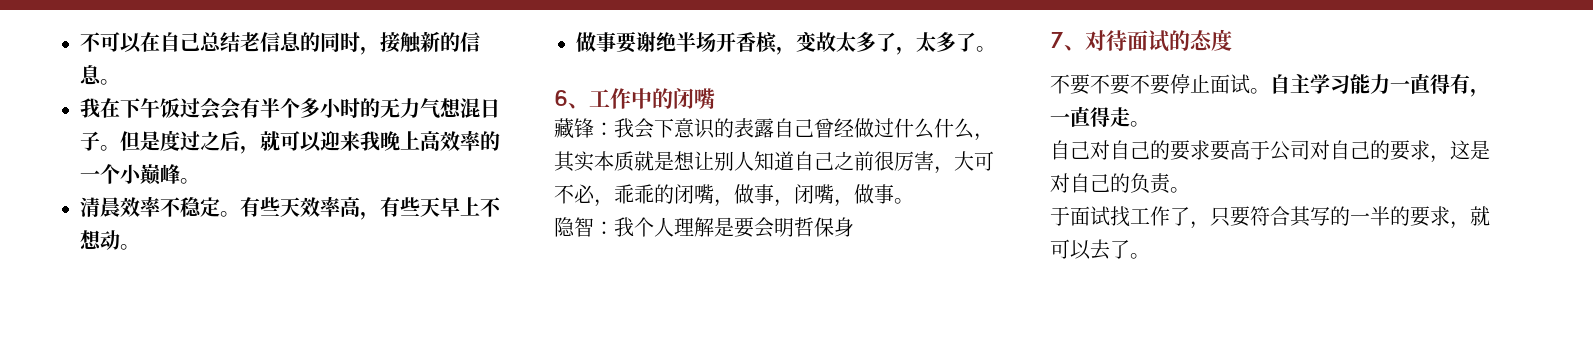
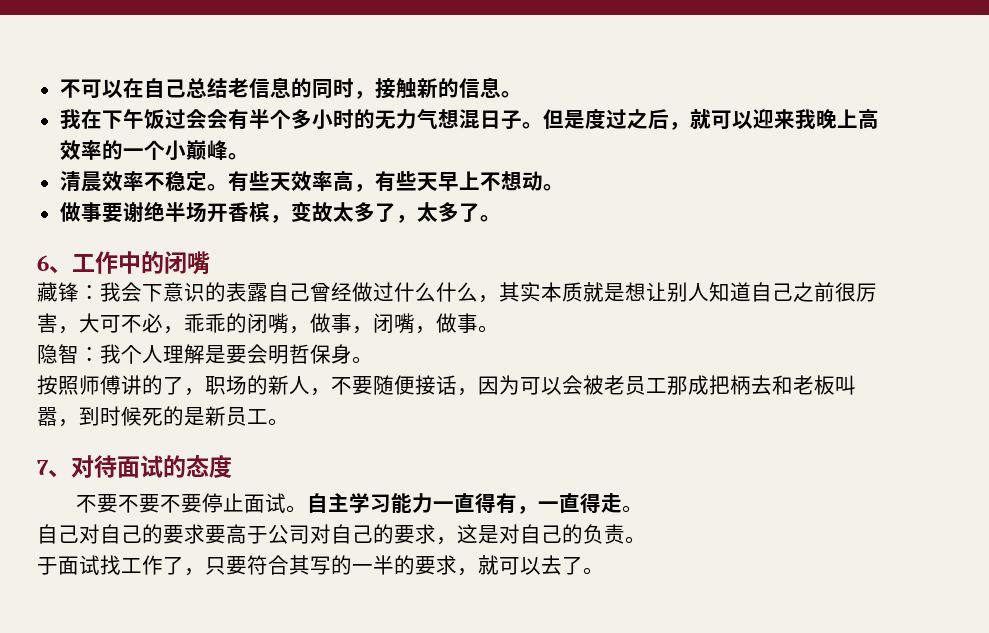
- 隐智：我个人理解是要会明哲保身
+ 隐智：我个人理解是要会明哲保身。
+ 按照师傅讲的了，职场的新人，不要随便接话，因为可以会被老员工那成把柄去和老板叫嚣，到时候死的是新员工。

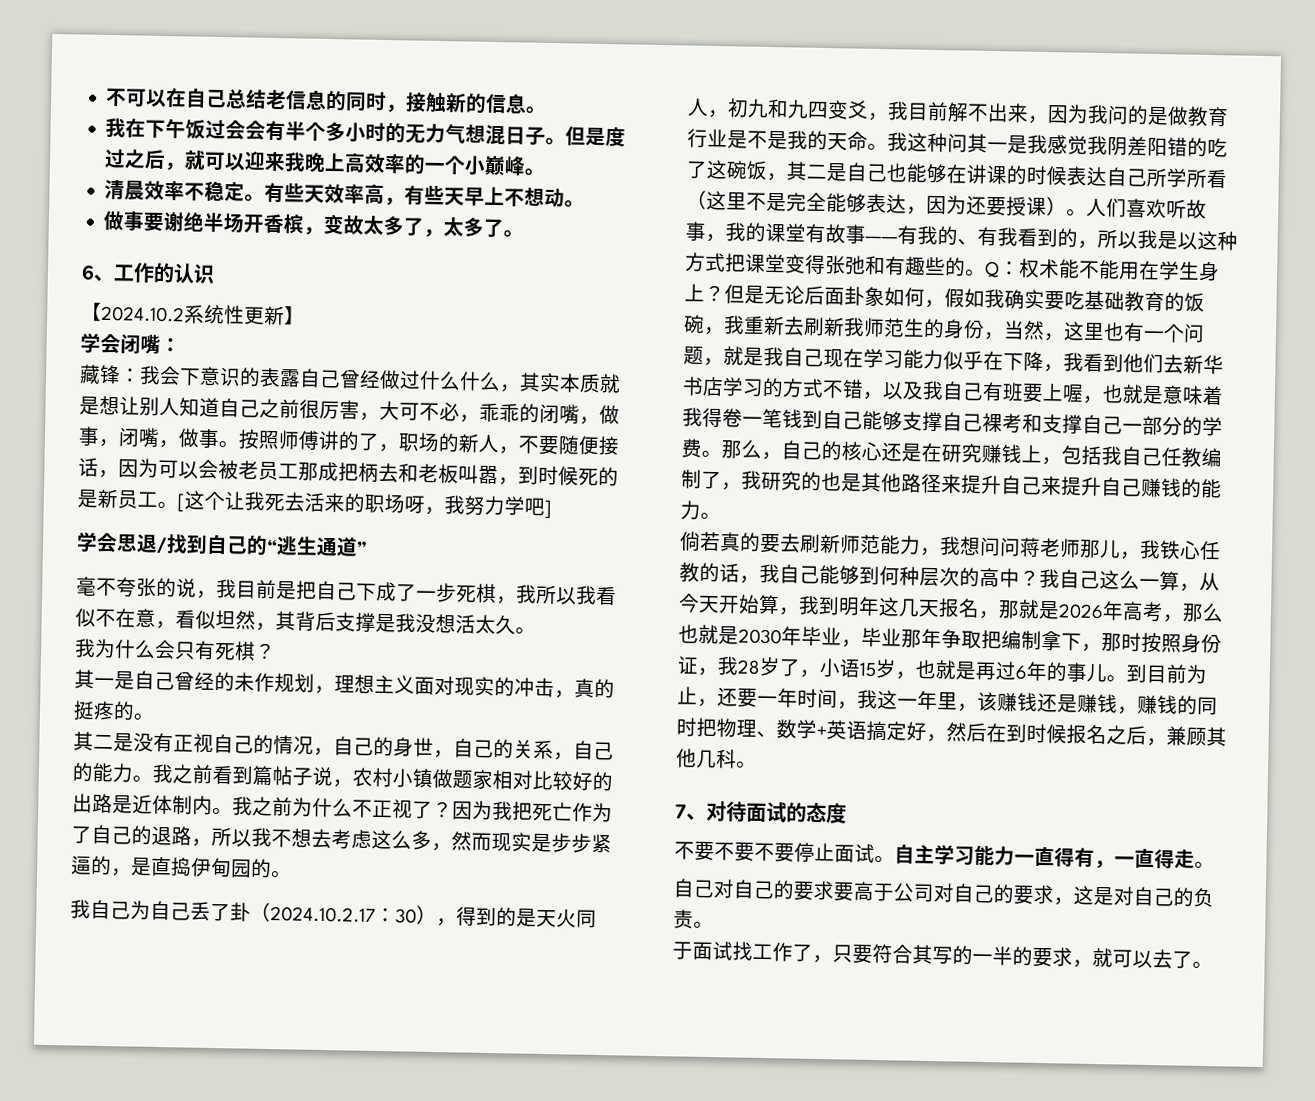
- 6、工作中的闭嘴
+ 6、工作的认识
+ 【2024.10.2系统性更新】
+ 学会闭嘴：
- 藏锋：我会下意识的表露自己曾经做过什么什么，其实本质就是想让别人知道自己之前很厉害，大可不必，乖乖的闭嘴，做事，闭嘴，做事。
- 隐智：我个人理解是要会明哲保身。
- 按照师傅讲的了，职场的新人，不要随便接话，因为可以会被老员工那成把柄去和老板叫嚣，到时候死的是新员工。
+ 藏锋：我会下意识的表露自己曾经做过什么什么，其实本质就是想让别人知道自己之前很厉害，大可不必，乖乖的闭嘴，做事，闭嘴，做事。按照师傅讲的了，职场的新人，不要随便接话，因为可以会被老员工那成把柄去和老板叫嚣，到时候死的是新员工。[这个让我死去活来的职场呀，我努力学吧]
+ 学会思退/找到自己的“逃生通道”
+ 毫不夸张的说，我目前是把自己下成了一步死棋，我所以我看似不在意，看似坦然，其背后支撑是我没想活太久。
+ 我为什么会只有死棋？
+ 其一是自己曾经的未作规划，理想主义面对现实的冲击，真的挺疼的。
+ 其二是没有正视自己的情况，自己的身世，自己的关系，自己的能力。我之前看到篇帖子说，农村小镇做题家相对比较好的出路是近体制内。我之前为什么不正视了？因为我把死亡作为了自己的退路，所以我不想去考虑这么多，然而现实是步步紧逼的，是直捣伊甸园的。
+ 我自己为自己丢了卦（2024.10.2.17：30），得到的是天火同人，初九和九四变爻，我目前解不出来，因为我问的是做教育行业是不是我的天命。我这种问其一是我感觉我阴差阳错的吃了这碗饭，其二是自己也能够在讲课的时候表达自己所学所看（这里不是完全能够表达，因为还要授课）。人们喜欢听故事，我的课堂有故事——有我的、有我看到的，所以我是以这种方式把课堂变得张弛和有趣些的。Q：权术能不能用在学生身上？但是无论后面卦象如何，假如我确实要吃基础教育的饭碗，我重新去刷新我师范生的身份，当然，这里也有一个问题，就是我自己现在学习能力似乎在下降，我看到他们去新华书店学习的方式不错，以及我自己有班要上喔，也就是意味着我得卷一笔钱到自己能够支撑自己裸考和支撑自己一部分的学费。那么，自己的核心还是在研究赚钱上，包括我自己任教编制了，我研究的也是其他路径来提升自己来提升自己赚钱的能力。
+ 倘若真的要去刷新师范能力，我想问问蒋老师那儿，我铁心任教的话，我自己能够到何种层次的高中？我自己这么一算，从今天开始算，我到明年这几天报名，那就是2026年高考，那么也就是2030年毕业，毕业那年争取把编制拿下，那时按照身份证，我28岁了，小语15岁，也就是再过6年的事儿。到目前为止，还要一年时间，我这一年里，该赚钱还是赚钱，赚钱的同时把物理、数学+英语搞定好，然后在到时候报名之后，兼顾其他几科。

